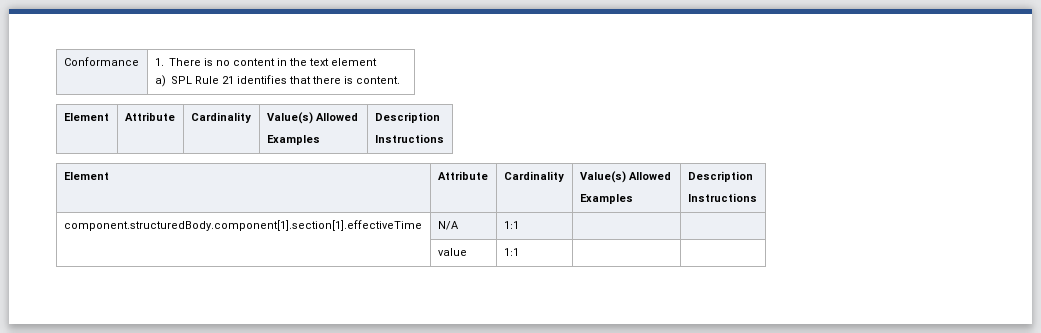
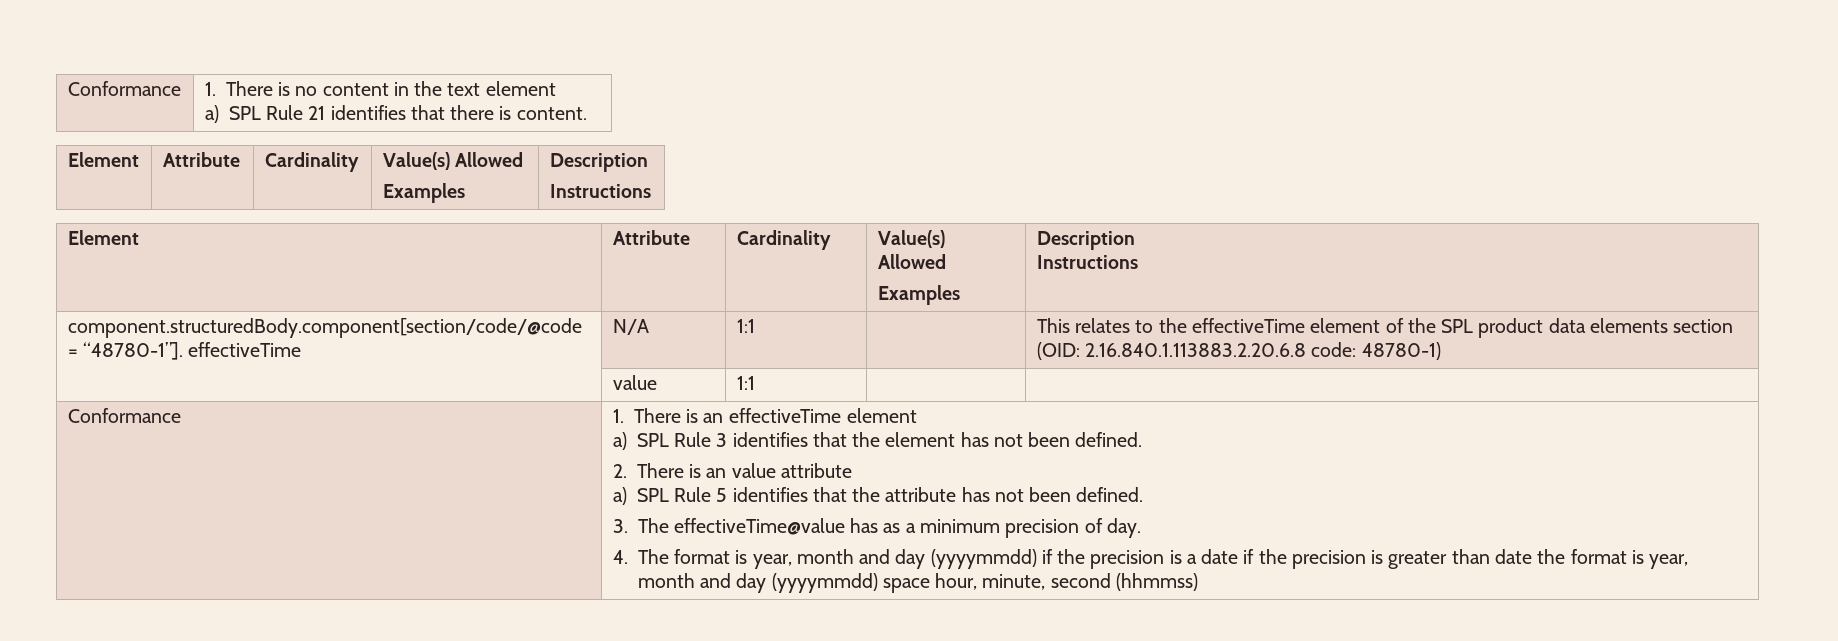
- component.structuredBody.component[1].section[1].effectiveTime | N/A | 1:1 | |
+ component.structuredBody.component[section/code/@code = “48780-1”]. effectiveTime | N/A | 1:1 | | This relates to the effectiveTime element of the SPL product data elements section (OID: 2.16.840.1.113883.2.20.6.8 code: 48780-1)
  | value | 1:1 | |
+ Conformance | 1. There is an effectiveTime element
+ a) SPL Rule 3 identifies that the element has not been defined.
+ 2. There is an value attribute
+ a) SPL Rule 5 identifies that the attribute has not been defined.
+ 3. The effectiveTime@value has as a minimum precision of day.
+ 4. The format is year, month and day (yyyymmdd) if the precision is a date if the precision is greater than date the format is year, month and day (yyyymmdd) space hour, minute, second (hhmmss)

